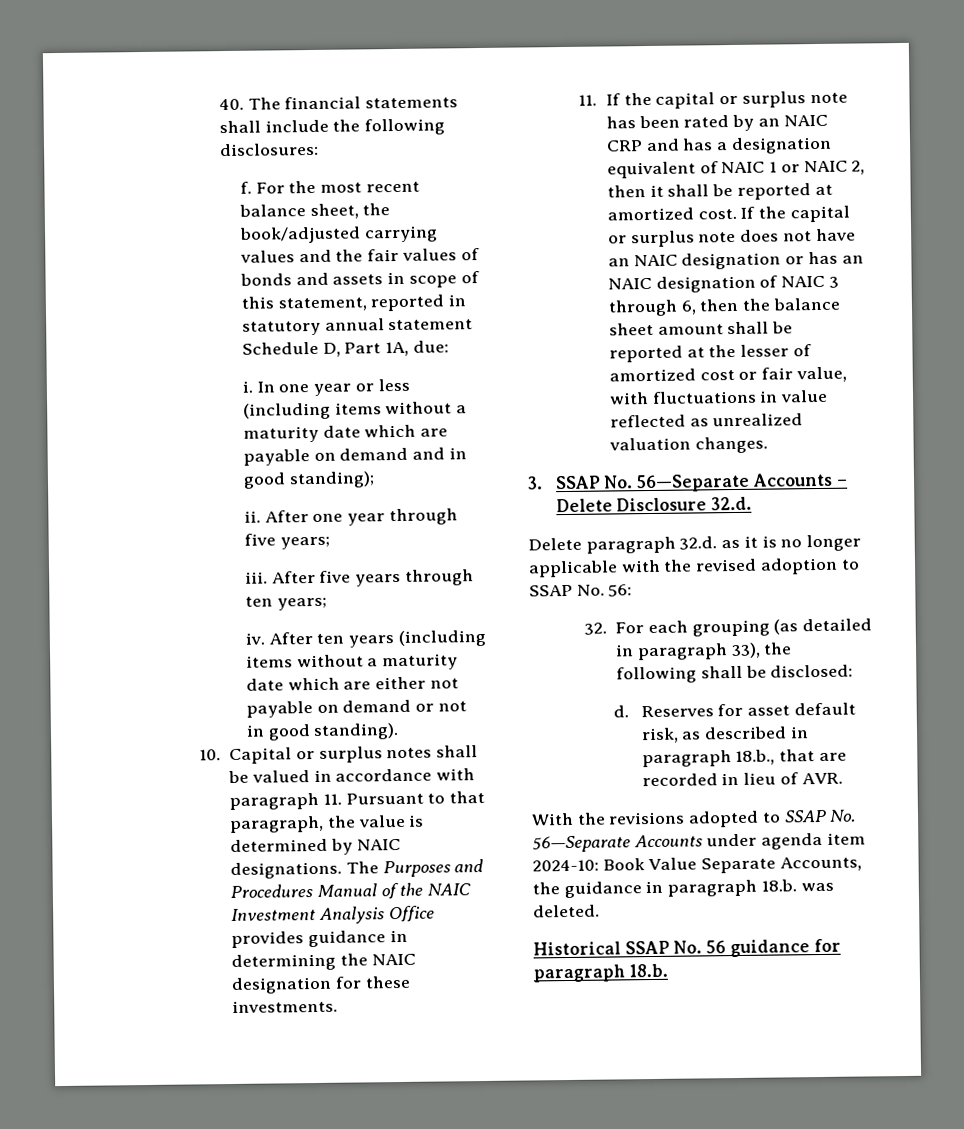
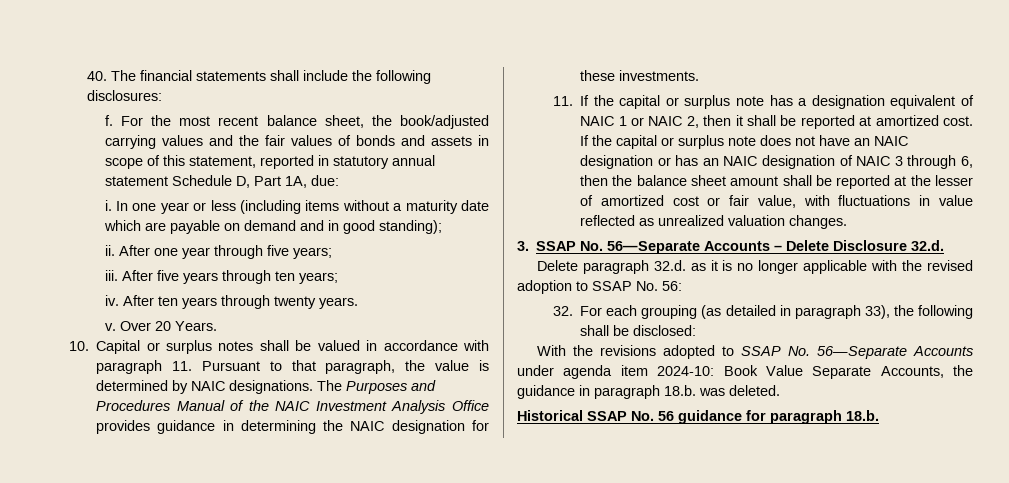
- After ten years (including items without a maturity date which are either not payable on demand or not in good standing).
+ After ten years through twenty years.
+ v. Over 20 Years.
- 11. If the capital or surplus note has been rated by an NAIC CRP and has a designation equivalent of NAIC 1 or NAIC 2, then it shall be reported at amortized cost.
+ 11. If the capital or surplus note has a designation equivalent of NAIC 1 or NAIC 2, then it shall be reported at amortized cost.
- d. Reserves for asset default risk, as described in paragraph 18.b., that are recorded in lieu of AVR.

